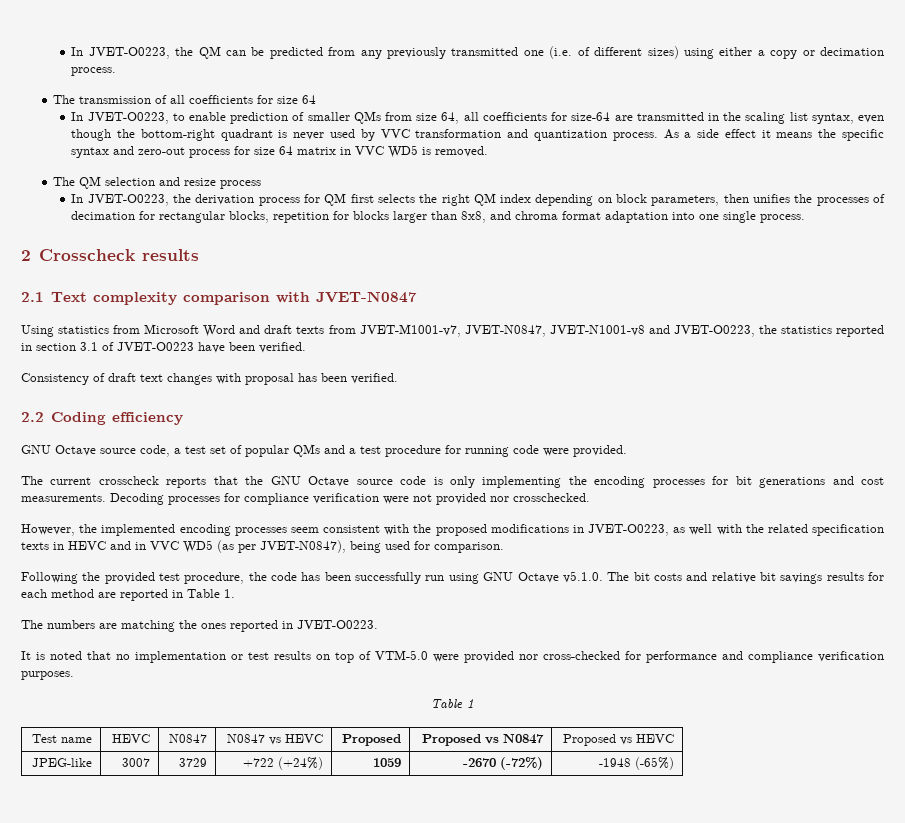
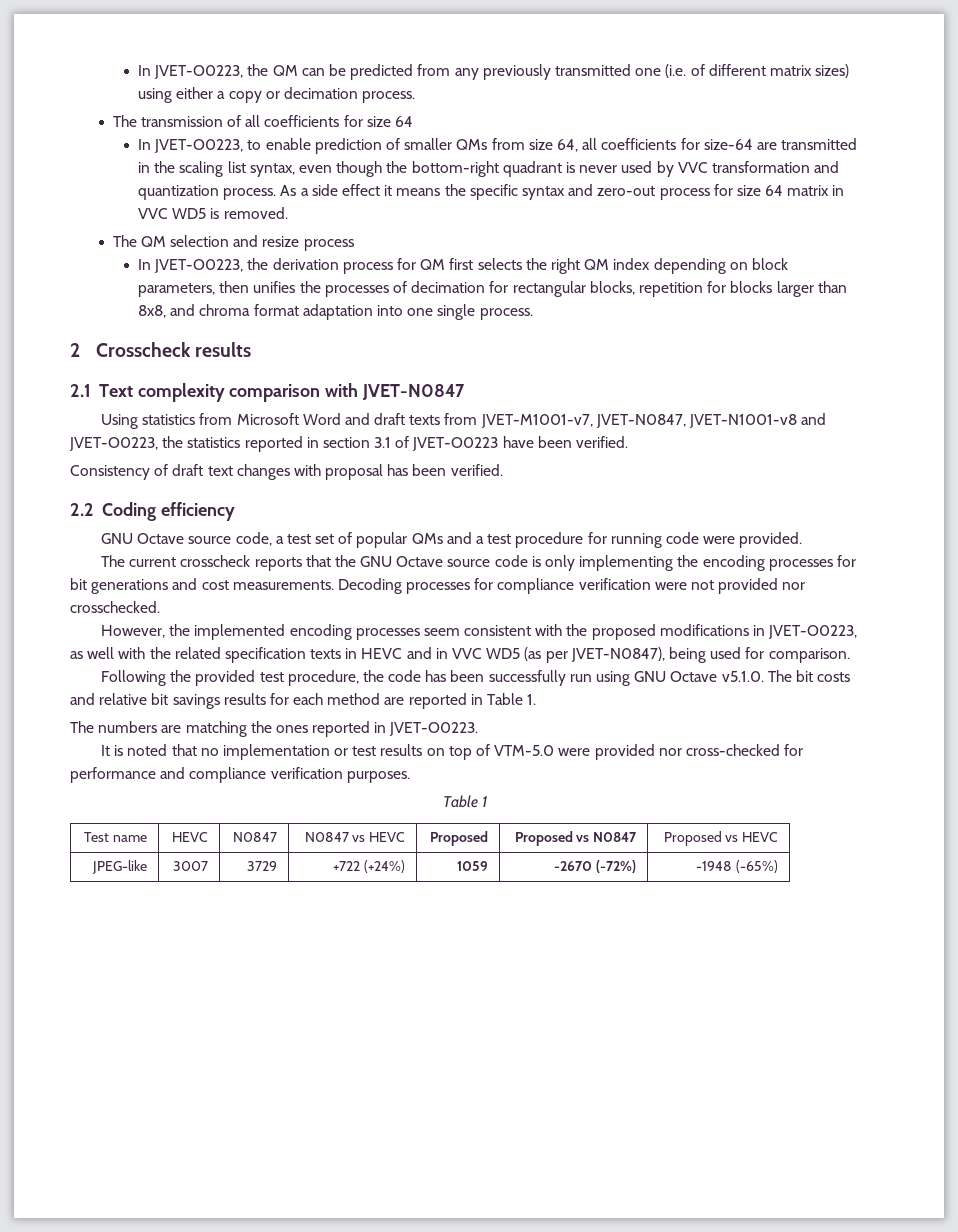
- In JVET-O0223, the QM can be predicted from any previously transmitted one (i.e. of different sizes) using either a copy or decimation process.
+ In JVET-O0223, the QM can be predicted from any previously transmitted one (i.e. of different matrix sizes) using either a copy or decimation process.

